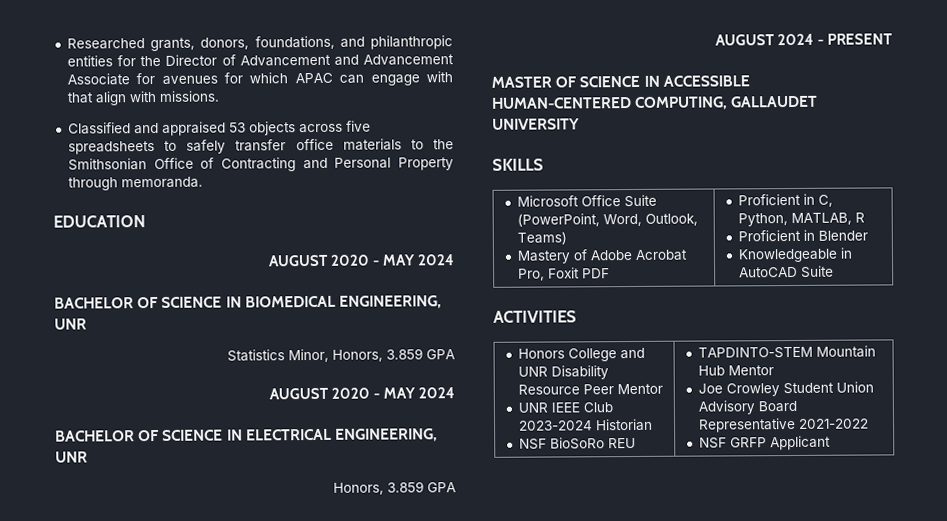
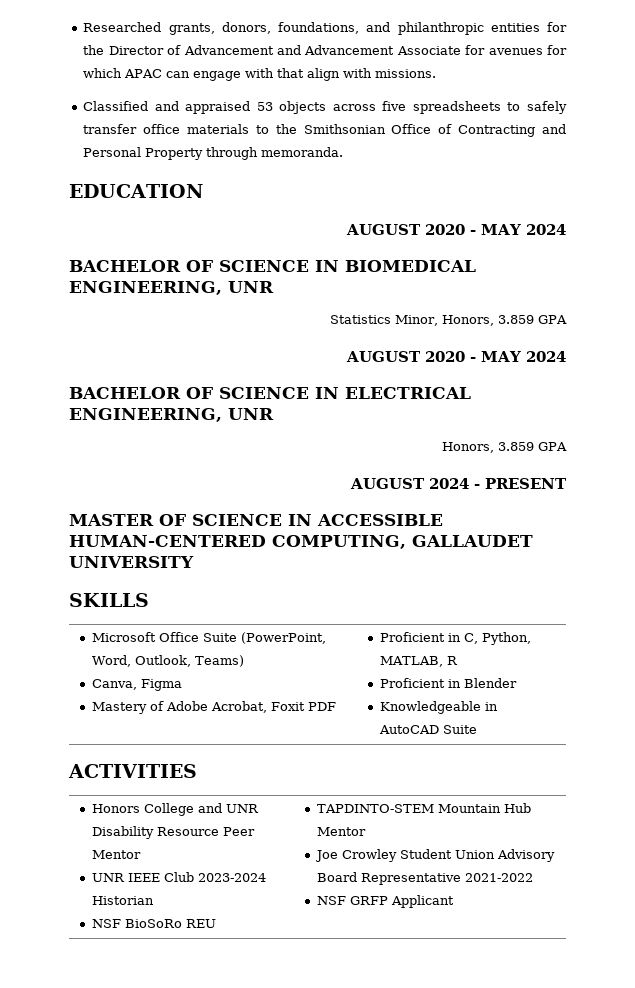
  Microsoft Office Suite (PowerPoint, Word, Outlook, Teams)
- Mastery of Adobe Acrobat Pro, Foxit PDF | Proficient in C, Python, MATLAB, R
+ Canva, Figma
+ Mastery of Adobe Acrobat, Foxit PDF | Proficient in C, Python, MATLAB, R

